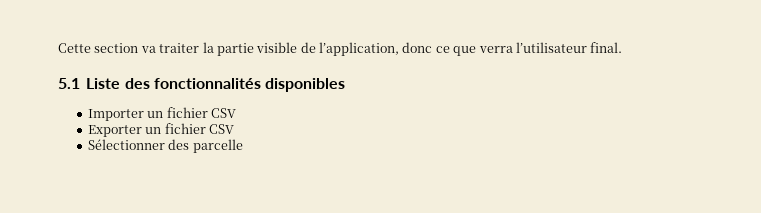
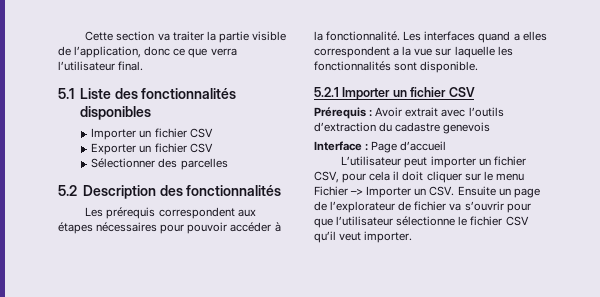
- Sélectionner des parcelle
+ Sélectionner des parcelles
+ 5.2 Description des fonctionnalités
+ Les prérequis correspondent aux étapes nécessaires pour pouvoir accéder à la fonctionnalité. Les interfaces quand a elles correspondent a la vue sur laquelle les fonctionnalités sont disponible.
+ 5.2.1 Importer un fichier CSV
+ Prérequis : Avoir extrait avec l’outils d’extraction du cadastre genevois
+ Interface : Page d’accueil
+ L’utilisateur peut importer un fichier CSV, pour cela il doit cliquer sur le menu Fichier –> Importer un CSV. Ensuite un page de l’explorateur de fichier va s’ouvrir pour que l’utilisateur sélectionne le fichier CSV qu’il veut importer.

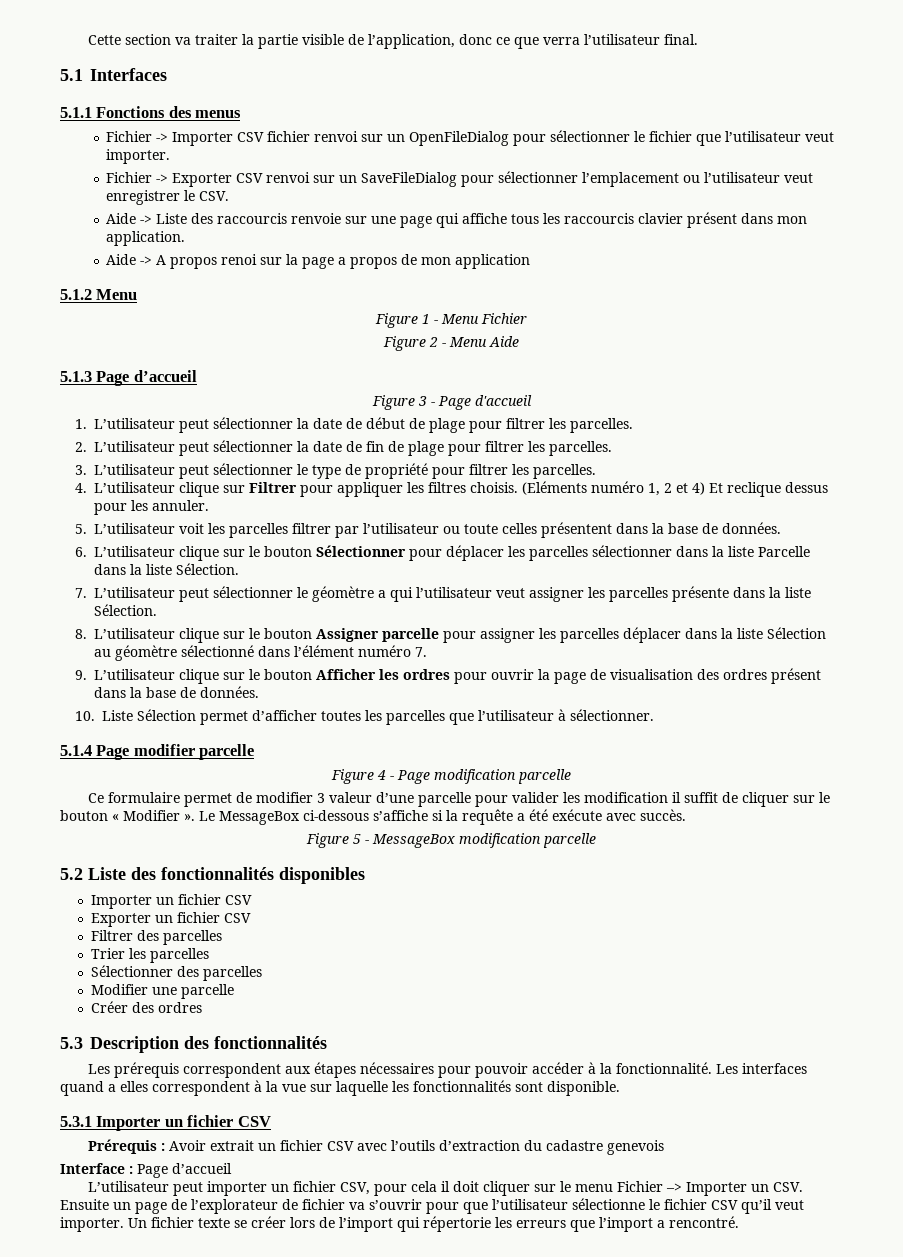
- 5.1 Liste des fonctionnalités disponibles
+ 5.1 Interfaces
+ 5.1.1 Fonctions des menus
+ Fichier -> Importer CSV fichier renvoi sur un OpenFileDialog pour sélectionner le fichier que l’utilisateur veut importer.
+ Fichier -> Exporter CSV renvoi sur un SaveFileDialog pour sélectionner l’emplacement ou l’utilisateur veut enregistrer le CSV.
+ Aide -> Liste des raccourcis renvoie sur une page qui affiche tous les raccourcis clavier présent dans mon application.
+ Aide -> A propos renoi sur la page a propos de mon application
+ 5.1.2 Menu
+ Figure 1 - Menu Fichier
+ Figure 2 - Menu Aide
+ 5.1.3 Page d’accueil
+ Figure 3 - Page d'accueil
+ 1. L’utilisateur peut sélectionner la date de début de plage pour filtrer les parcelles.
+ 2. L’utilisateur peut sélectionner la date de fin de plage pour filtrer les parcelles.
+ 3. L’utilisateur peut sélectionner le type de propriété pour filtrer les parcelles.
+ 4. L’utilisateur clique sur Filtrer pour appliquer les filtres choisis. (Eléments numéro 1, 2 et 4) Et reclique dessus pour les annuler.
+ 5. L’utilisateur voit les parcelles filtrer par l’utilisateur ou toute celles présentent dans la base de données.
+ 6. L’utilisateur clique sur le bouton Sélectionner pour déplacer les parcelles sélectionner dans la liste Parcelle dans la liste Sélection.
+ 7. L’utilisateur peut sélectionner le géomètre a qui l’utilisateur veut assigner les parcelles présente dans la liste Sélection.
+ 8. L’utilisateur clique sur le bouton Assigner parcelle pour assigner les parcelles déplacer dans la liste Sélection au géomètre sélectionné dans l’élément numéro 7.
+ 9. L’utilisateur clique sur le bouton Afficher les ordres pour ouvrir la page de visualisation des ordres présent dans la base de données.
+ 10. Liste Sélection permet d’afficher toutes les parcelles que l’utilisateur à sélectionner.
+ 5.1.4 Page modifier parcelle
+ Figure 4 - Page modification parcelle
+ Ce formulaire permet de modifier 3 valeur d’une parcelle pour valider les modification il suffit de cliquer sur le bouton « Modifier ». Le MessageBox ci-dessous s’affiche si la requête a été exécute avec succès.
+ Figure 5 - MessageBox modification parcelle
+ 5.2 Liste des fonctionnalités disponibles
+ Filtrer des parcelles
+ Trier les parcelles
  Sélectionner des parcelles
- 5.2 Description des fonctionnalités
+ Modifier une parcelle
+ Créer des ordres
+ 5.3 Description des fonctionnalités
- Les interfaces quand a elles correspondent a la vue sur laquelle les fonctionnalités sont disponible.
+ Les interfaces quand a elles correspondent à la vue sur laquelle les fonctionnalités sont disponible.
- 5.2.1 Importer un fichier CSV
+ 5.3.1 Importer un fichier CSV
- Prérequis : Avoir extrait avec l’outils d’extraction du cadastre genevois
+ Prérequis : Avoir extrait un fichier CSV avec l’outils d’extraction du cadastre genevois
+ Un fichier texte se créer lors de l’import qui répertorie les erreurs que l’import a rencontré.

